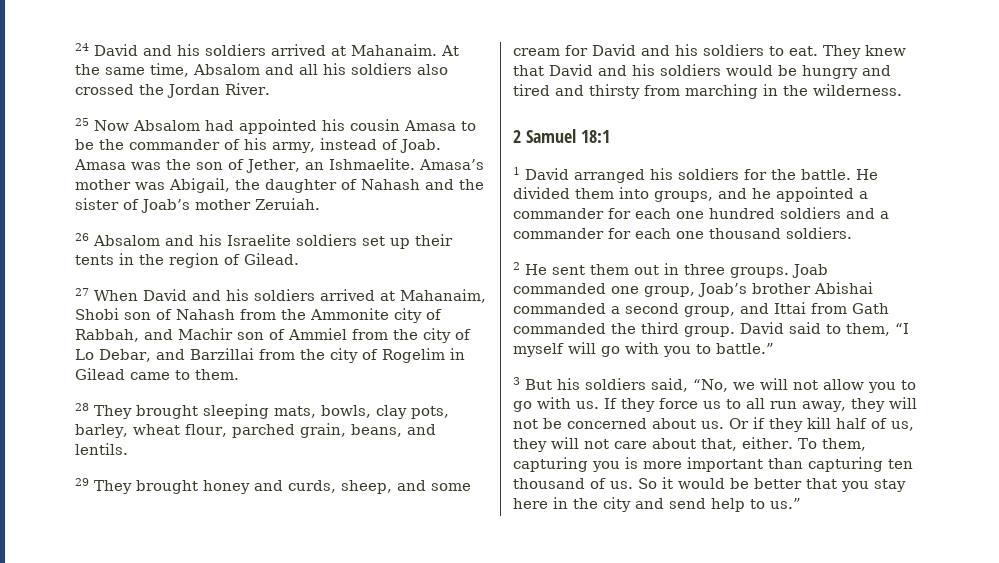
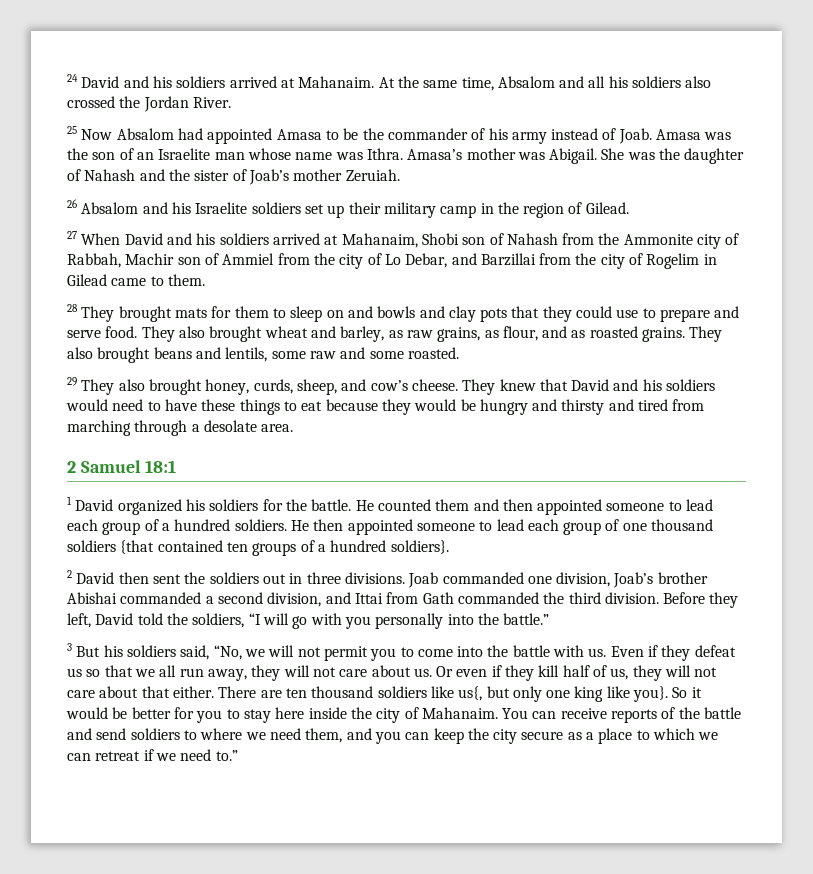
- 25 Now Absalom had appointed his cousin Amasa to be the commander of his army, instead of Joab.
+ 25 Now Absalom had appointed Amasa to be the commander of his army instead of Joab.
- Amasa was the son of Jether, an Ishmaelite. Amasa’s mother was Abigail, the daughter of Nahash and the sister of Joab’s mother Zeruiah.
+ Amasa was the son of an Israelite man whose name was Ithra. Amasa’s mother was Abigail. She was the daughter of Nahash and the sister of Joab’s mother Zeruiah.
- 26 Absalom and his Israelite soldiers set up their tents in the region of Gilead.
+ 26 Absalom and his Israelite soldiers set up their military camp in the region of Gilead.
- 27 When David and his soldiers arrived at Mahanaim, Shobi son of Nahash from the Ammonite city of Rabbah, and Machir son of Ammiel from the city of Lo Debar, and Barzillai from the city of Rogelim in Gilead came to them.
+ 27 When David and his soldiers arrived at Mahanaim, Shobi son of Nahash from the Ammonite city of Rabbah, Machir son of Ammiel from the city of Lo Debar, and Barzillai from the city of Rogelim in Gilead came to them.
- 28 They brought sleeping mats, bowls, clay pots, barley, wheat flour, parched grain, beans, and lentils.
- 29 They brought honey and curds, sheep, and some cream for David and his soldiers to eat.
+ 28 They brought mats for them to sleep on and bowls and clay pots that they could use to prepare and serve food. They also brought wheat and barley, as raw grains, as flour, and as roasted grains. They also brought beans and lentils, some raw and some roasted.
+ 29 They also brought honey, curds, sheep, and cow’s cheese.
- They knew that David and his soldiers would be hungry and tired and thirsty from marching in the wilderness.
+ They knew that David and his soldiers would need to have these things to eat because they would be hungry and thirsty and tired from marching through a desolate area.
- 1 David arranged his soldiers for the battle.
+ 1 David organized his soldiers for the battle.
- He divided them into groups, and he appointed a commander for each one hundred soldiers and a commander for each one thousand soldiers.
- 2 He sent them out in three groups.
+ He counted them and then appointed someone to lead each group of a hundred soldiers. He then appointed someone to lead each group of one thousand soldiers {that contained ten groups of a hundred soldiers}.
+ 2 David then sent the soldiers out in three divisions.
- Joab commanded one group, Joab’s brother Abishai commanded a second group, and Ittai from Gath commanded the third group. David said to them, “I myself will go with you to battle.”
+ Joab commanded one division, Joab’s brother Abishai commanded a second division, and Ittai from Gath commanded the third division. Before they left, David told the soldiers, “I will go with you personally into the battle.”
- 3 But his soldiers said, “No, we will not allow you to go with us. If they force us to all run away, they will not be concerned about us.
+ 3 But his soldiers said, “No, we will not permit you to come into the battle with us. Even if they defeat us so that we all run away, they will not care about us.
- Or if they kill half of us, they will not care about that, either. To them, capturing you is more important than capturing ten thousand of us.
+ Or even if they kill half of us, they will not care about that either. There are ten thousand soldiers like us{, but only one king like you}.
- So it would be better that you stay here in the city and send help to us.”
+ So it would be better for you to stay here inside the city of Mahanaim. You can receive reports of the battle and send soldiers to where we need them, and you can keep the city secure as a place to which we can retreat if we need to.”

